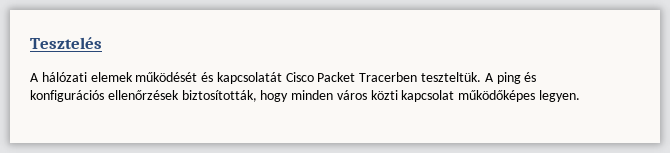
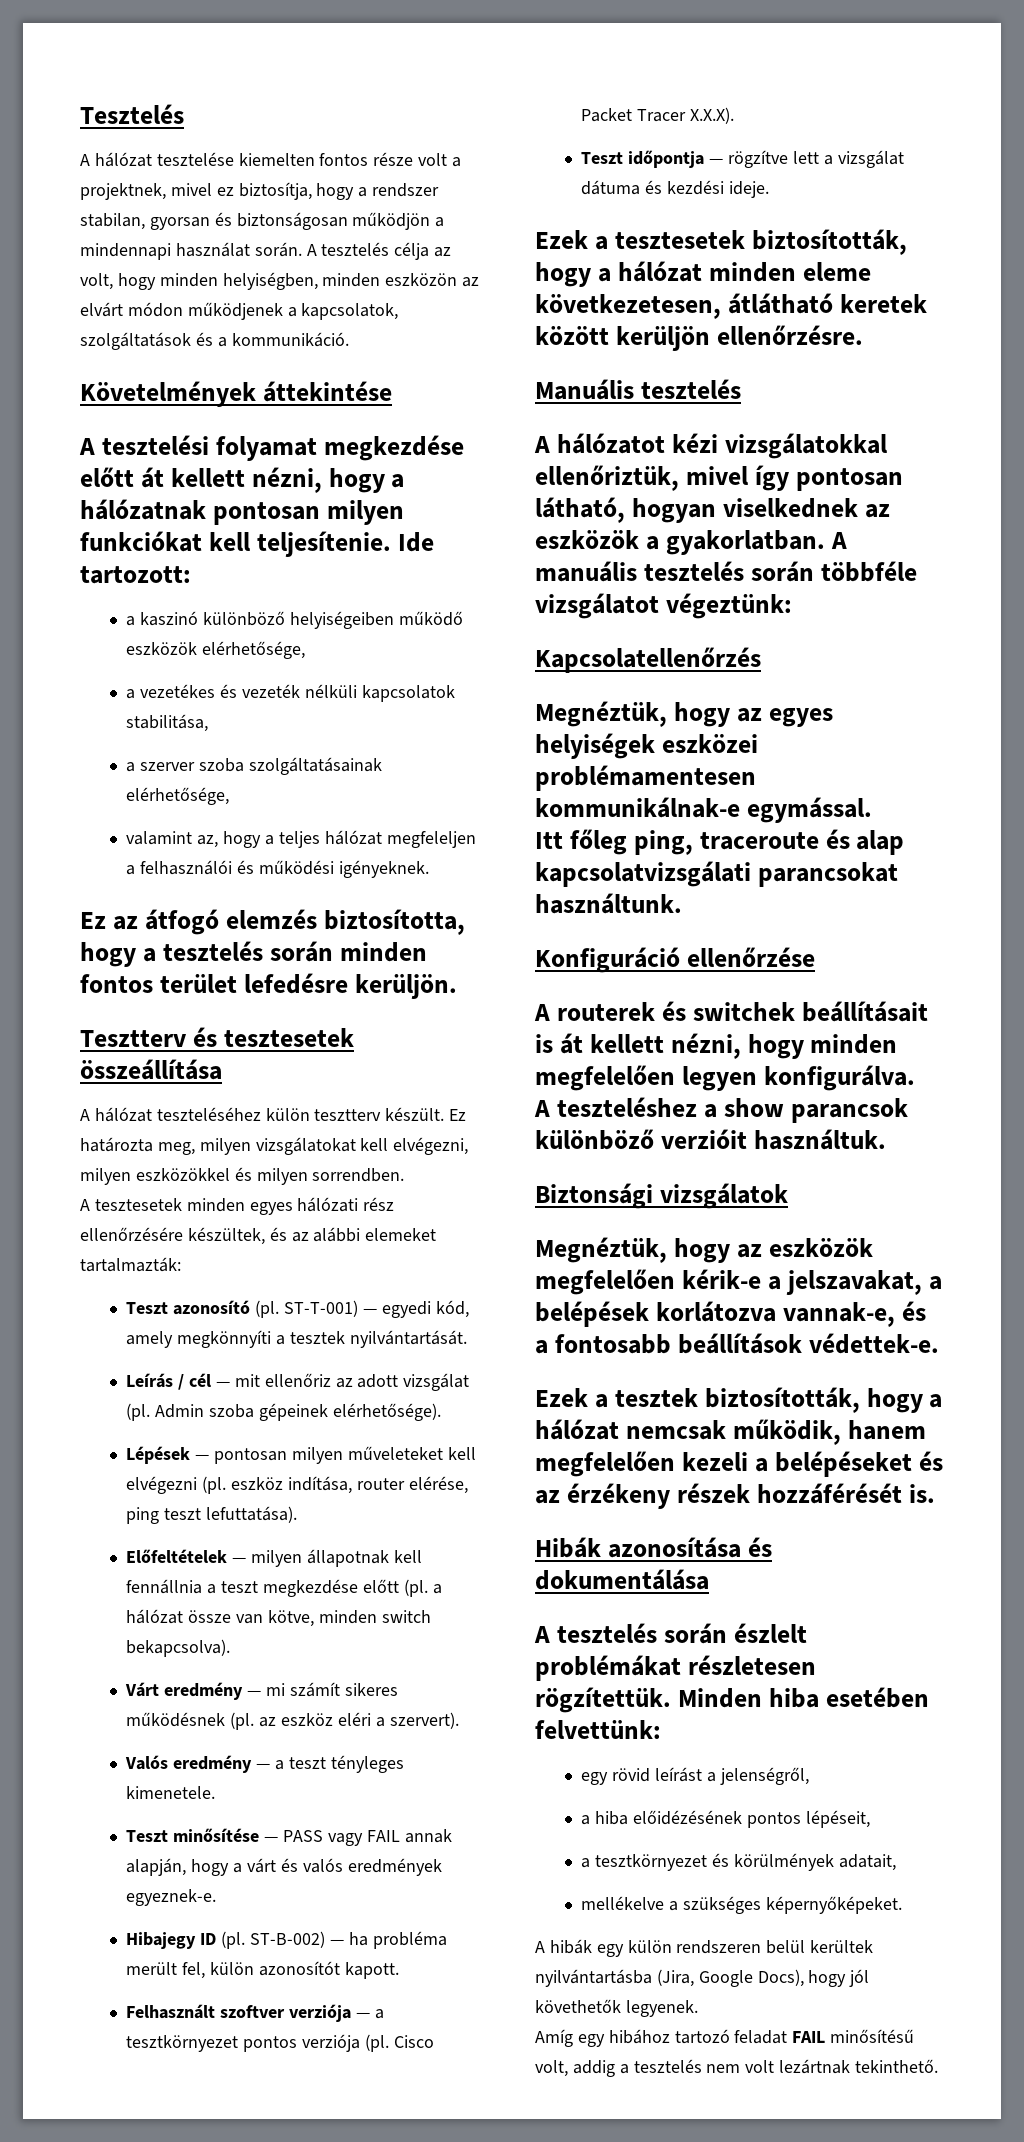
- A hálózati elemek működését és kapcsolatát Cisco Packet Tracerben teszteltük. A ping és konfigurációs ellenőrzések biztosították, hogy minden város közti kapcsolat működőképes legyen.
+ A hálózat tesztelése kiemelten fontos része volt a projektnek, mivel ez biztosítja, hogy a rendszer stabilan, gyorsan és biztonságosan működjön a mindennapi használat során. A tesztelés célja az volt, hogy minden helyiségben, minden eszközön az elvárt módon működjenek a kapcsolatok, szolgáltatások és a kommunikáció.
+ Követelmények áttekintése
+ A tesztelési folyamat megkezdése előtt át kellett nézni, hogy a hálózatnak pontosan milyen funkciókat kell teljesítenie. Ide tartozott:
+ a kaszinó különböző helyiségeiben működő eszközök elérhetősége,
+ a vezetékes és vezeték nélküli kapcsolatok stabilitása,
+ a szerver szoba szolgáltatásainak elérhetősége,
+ valamint az, hogy a teljes hálózat megfeleljen a felhasználói és működési igényeknek.
+ Ez az átfogó elemzés biztosította, hogy a tesztelés során minden fontos terület lefedésre kerüljön.
+ Tesztterv és tesztesetek összeállítása
+ A hálózat teszteléséhez külön tesztterv készült. Ez határozta meg, milyen vizsgálatokat kell elvégezni, milyen eszközökkel és milyen sorrendben.
+ A tesztesetek minden egyes hálózati rész ellenőrzésére készültek, és az alábbi elemeket tartalmazták:
+ Teszt azonosító (pl. ST-T-001) — egyedi kód, amely megkönnyíti a tesztek nyilvántartását.
+ Leírás / cél — mit ellenőriz az adott vizsgálat (pl. Admin szoba gépeinek elérhetősége).
+ Lépések — pontosan milyen műveleteket kell elvégezni (pl. eszköz indítása, router elérése, ping teszt lefuttatása).
+ Előfeltételek — milyen állapotnak kell fennállnia a teszt megkezdése előtt (pl. a hálózat össze van kötve, minden switch bekapcsolva).
+ Várt eredmény — mi számít sikeres működésnek (pl. az eszköz eléri a szervert).
+ Valós eredmény — a teszt tényleges kimenetele.
+ Teszt minősítése — PASS vagy FAIL annak alapján, hogy a várt és valós eredmények egyeznek-e.
+ Hibajegy ID (pl. ST-B-002) — ha probléma merült fel, külön azonosítót kapott.
+ Felhasznált szoftver verziója — a tesztkörnyezet pontos verziója (pl. Cisco Packet Tracer X.X.X).
+ Teszt időpontja — rögzítve lett a vizsgálat dátuma és kezdési ideje.
+ Ezek a tesztesetek biztosították, hogy a hálózat minden eleme következetesen, átlátható keretek között kerüljön ellenőrzésre.
+ Manuális tesztelés
+ A hálózatot kézi vizsgálatokkal ellenőriztük, mivel így pontosan látható, hogyan viselkednek az eszközök a gyakorlatban. A manuális tesztelés során többféle vizsgálatot végeztünk:
+ Kapcsolatellenőrzés
+ Megnéztük, hogy az egyes helyiségek eszközei problémamentesen kommunikálnak-e egymással.
+ Itt főleg ping, traceroute és alap kapcsolatvizsgálati parancsokat használtunk.
+ Konfiguráció ellenőrzése
+ A routerek és switchek beállításait is át kellett nézni, hogy minden megfelelően legyen konfigurálva.
+ A teszteléshez a show parancsok különböző verzióit használtuk.
+ Biztonsági vizsgálatok
+ Megnéztük, hogy az eszközök megfelelően kérik-e a jelszavakat, a belépések korlátozva vannak-e, és a fontosabb beállítások védettek-e.
+ Ezek a tesztek biztosították, hogy a hálózat nemcsak működik, hanem megfelelően kezeli a belépéseket és az érzékeny részek hozzáférését is.
+ Hibák azonosítása és dokumentálása
+ A tesztelés során észlelt problémákat részletesen rögzítettük. Minden hiba esetében felvettünk:
+ egy rövid leírást a jelenségről,
+ a hiba előidézésének pontos lépéseit,
+ a tesztkörnyezet és körülmények adatait,
+ mellékelve a szükséges képernyőképeket.
+ A hibák egy külön rendszeren belül kerültek nyilvántartásba (Jira, Google Docs), hogy jól követhetők legyenek.
+ Amíg egy hibához tartozó feladat FAIL minősítésű volt, addig a tesztelés nem volt lezártnak tekinthető.

